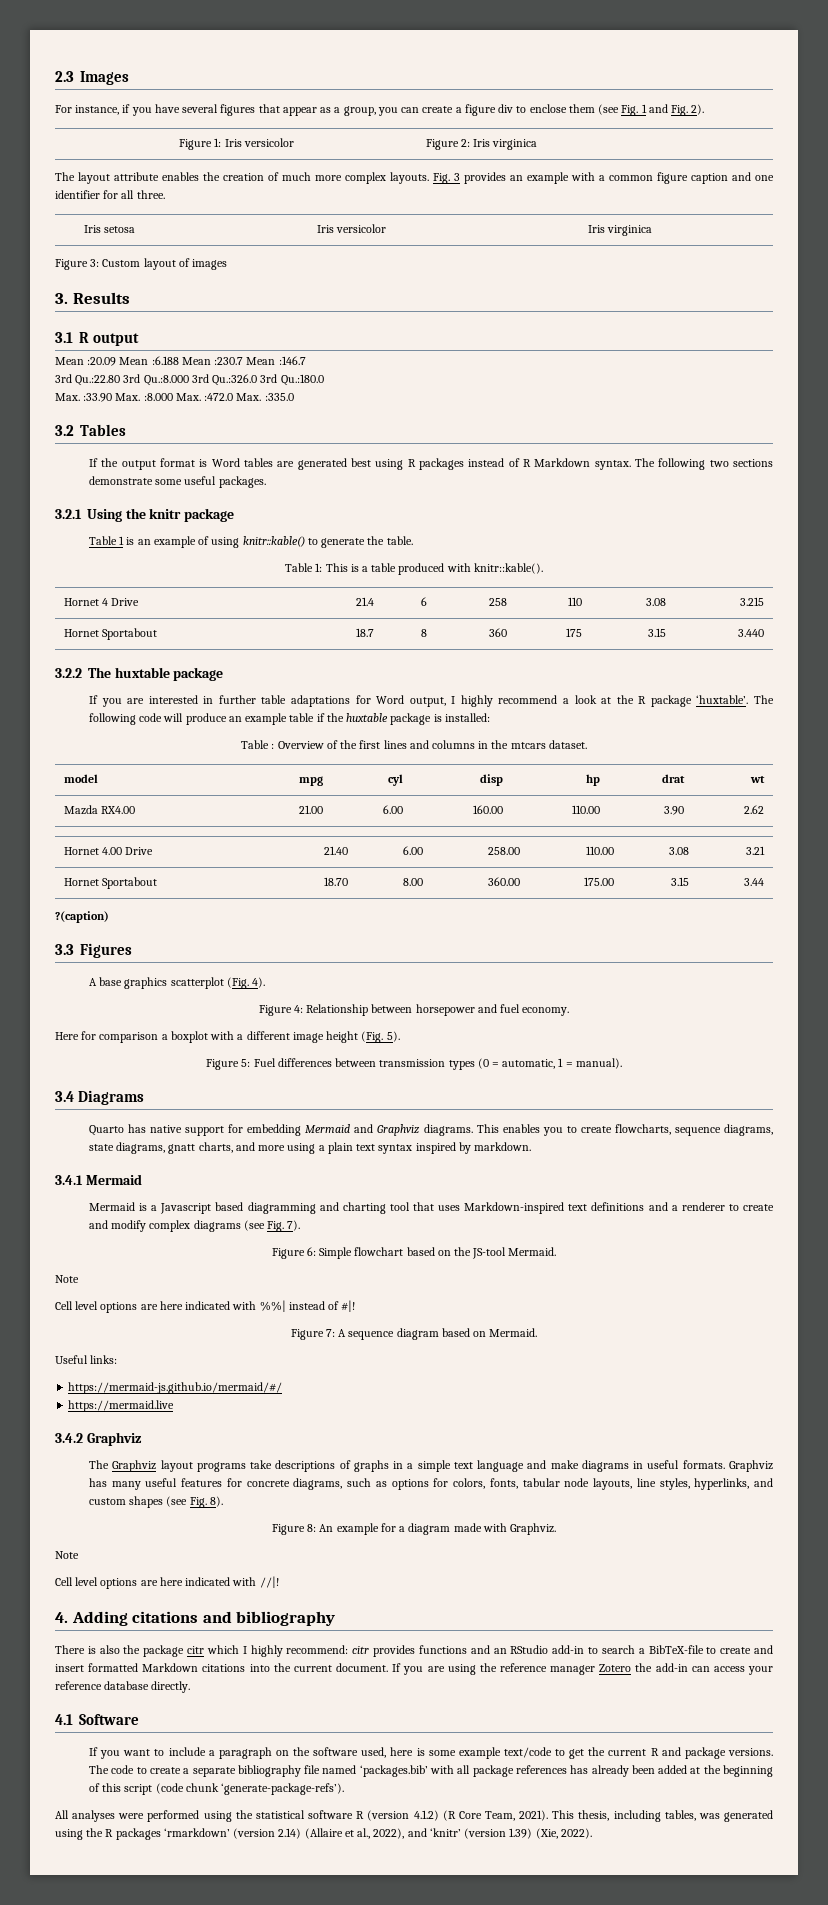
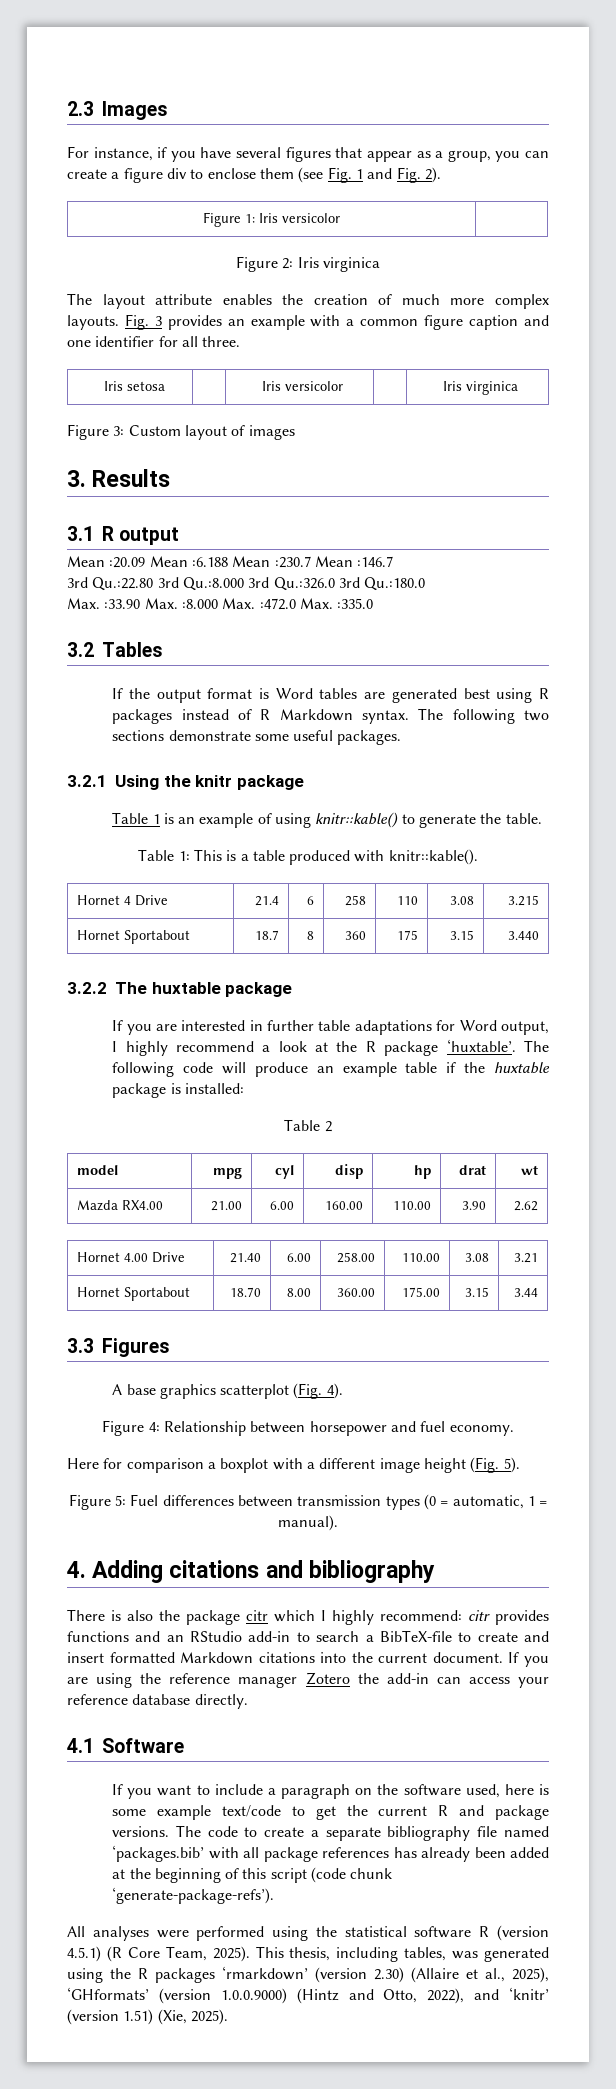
- Figure 1: Iris versicolor | Figure 2: Iris virginica
+ Figure 1: Iris versicolor |
+ Figure 2: Iris virginica
- Table : Overview of the first lines and columns in the mtcars dataset.
+ Table 2
- ?(caption)
- 3.4 Diagrams
- Quarto has native support for embedding Mermaid and Graphviz diagrams. This enables you to create flowcharts, sequence diagrams, state diagrams, gnatt charts, and more using a plain text syntax inspired by markdown.
- 3.4.1 Mermaid
- Mermaid is a Javascript based diagramming and charting tool that uses Markdown-inspired text definitions and a renderer to create and modify complex diagrams (see Fig. 7).
- Figure 6: Simple flowchart based on the JS-tool Mermaid.
- Note
- Cell level options are here indicated with %%| instead of #|!
- Figure 7: A sequence diagram based on Mermaid.
- Useful links:
- https://mermaid-js.github.io/mermaid/#/
- https://mermaid.live
- 3.4.2 Graphviz
- The Graphviz layout programs take descriptions of graphs in a simple text language and make diagrams in useful formats. Graphviz has many useful features for concrete diagrams, such as options for colors, fonts, tabular node layouts, line styles, hyperlinks, and custom shapes (see Fig. 8).
- Figure 8: An example for a diagram made with Graphviz.
- Note
- Cell level options are here indicated with //|!
- All analyses were performed using the statistical software R (version 4.1.2) (R Core Team, 2021).
+ All analyses were performed using the statistical software R (version 4.5.1) (R Core Team, 2025).
- This thesis, including tables, was generated using the R packages ‘rmarkdown’ (version 2.14) (Allaire et al., 2022), and ‘knitr’ (version 1.39) (Xie, 2022).
+ This thesis, including tables, was generated using the R packages ‘rmarkdown’ (version 2.30) (Allaire et al., 2025), ‘GHformats’ (version 1.0.0.9000) (Hintz and Otto, 2022), and ‘knitr’ (version 1.51) (Xie, 2025).

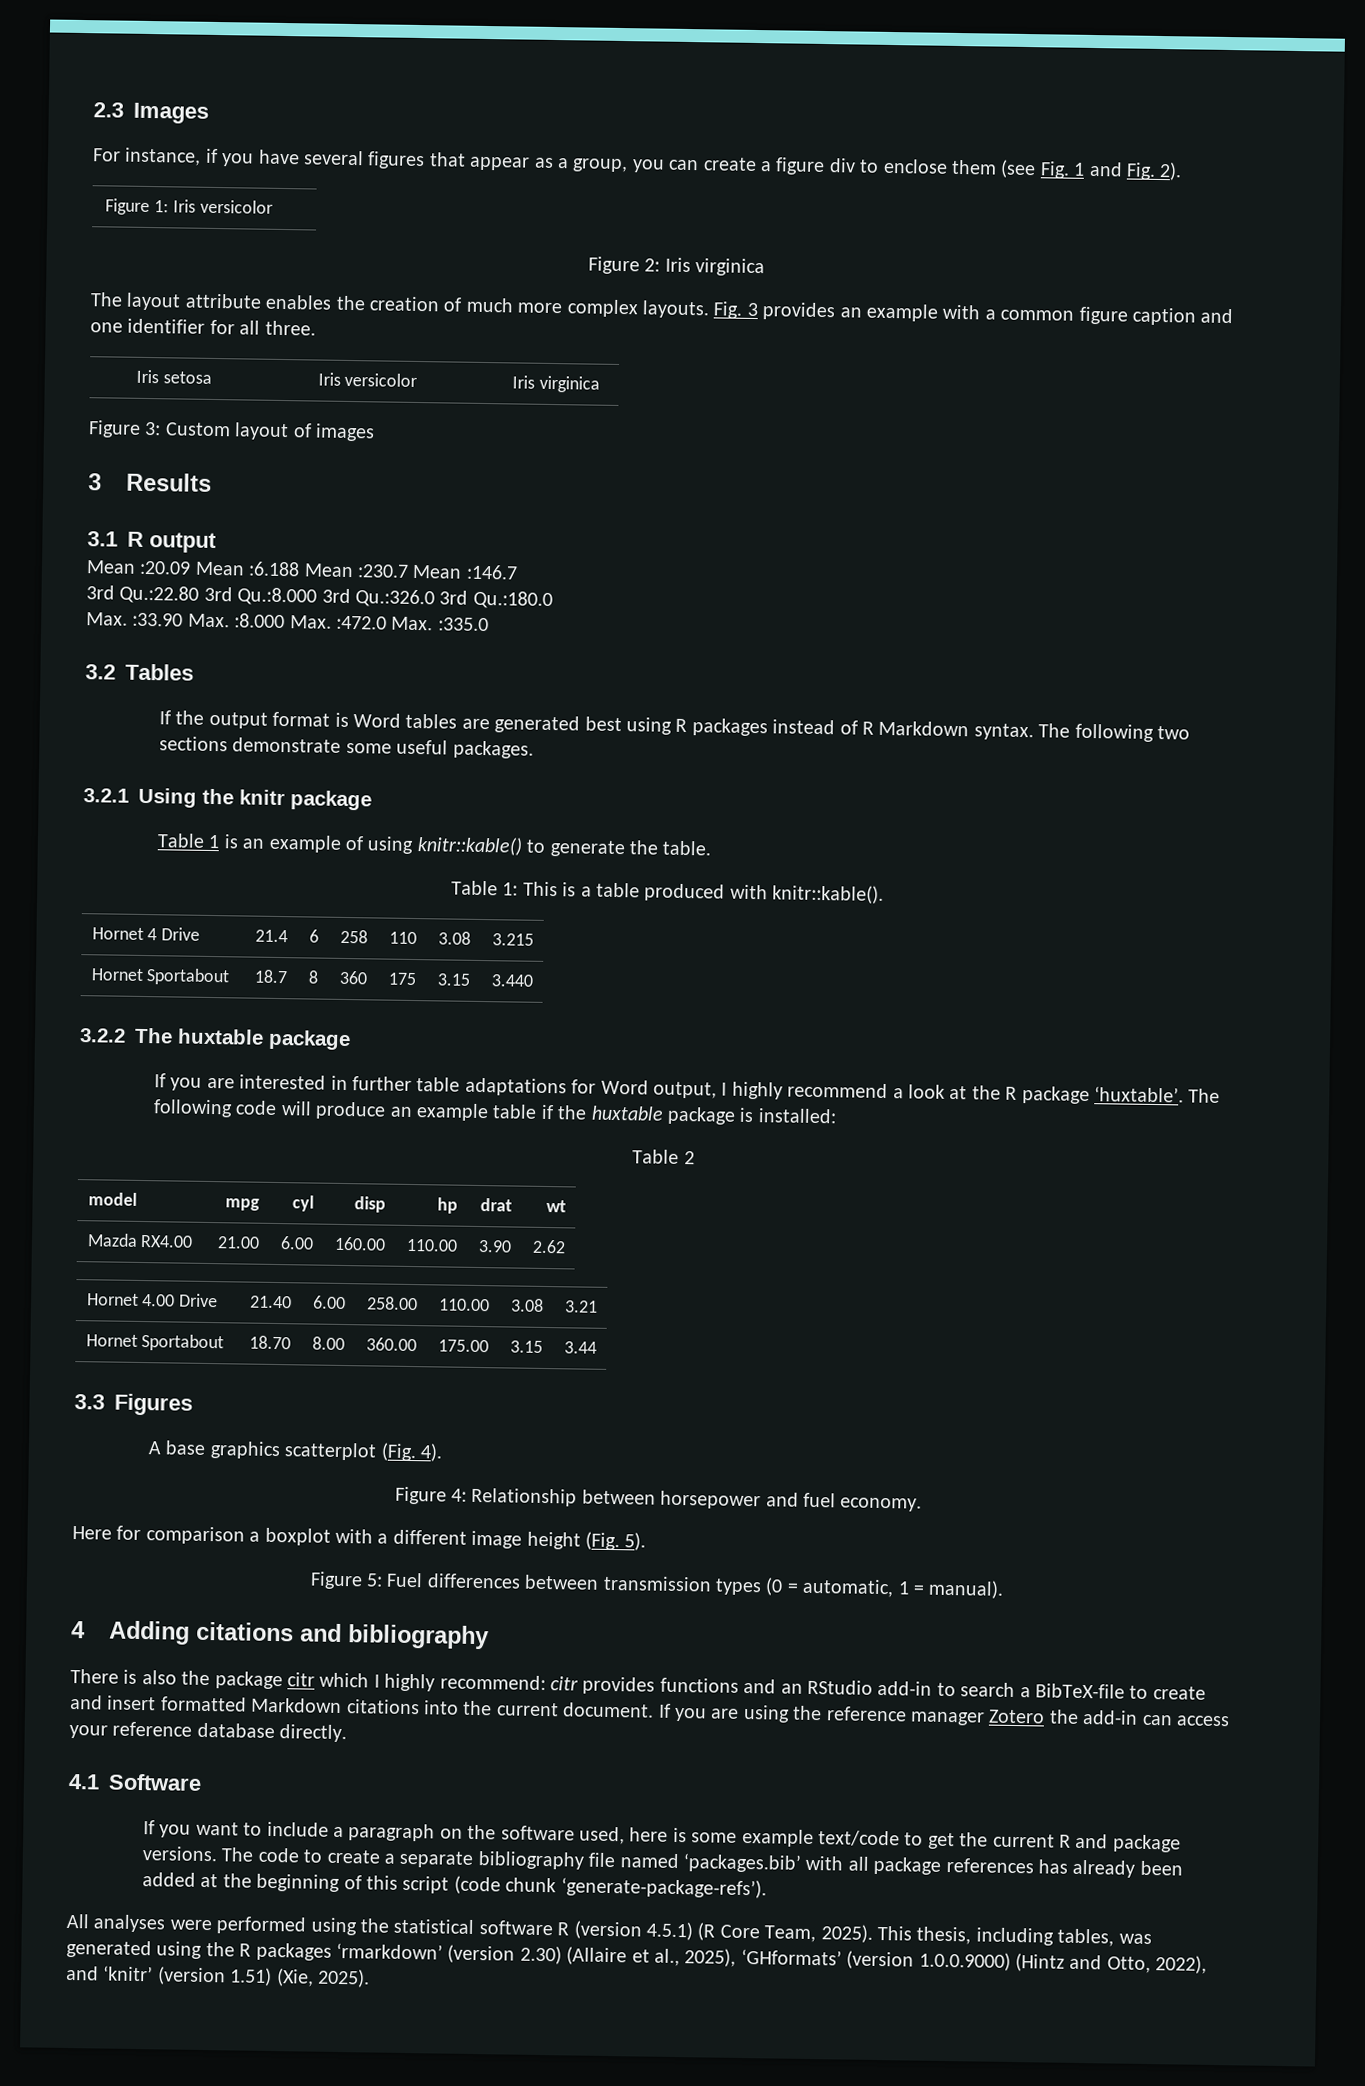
- 3. Results
+ 3 Results
- 4. Adding citations and bibliography
+ 4 Adding citations and bibliography

